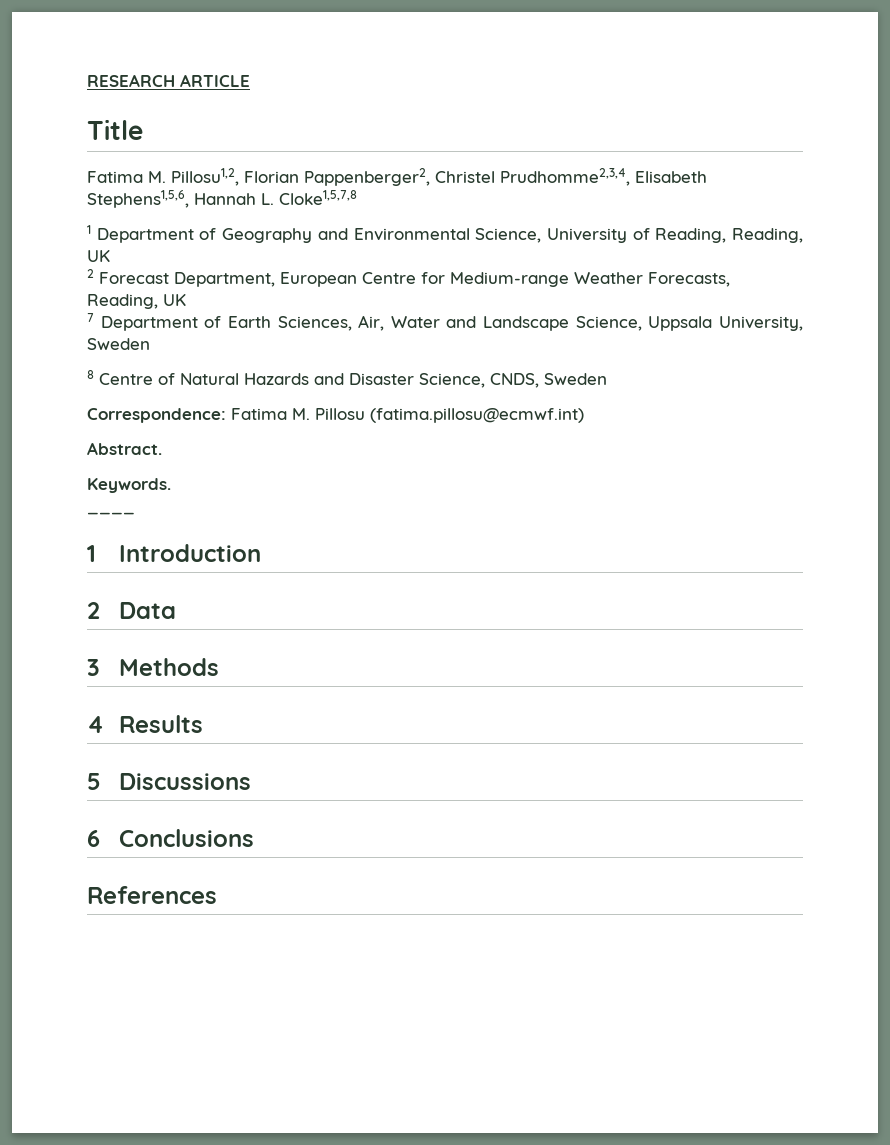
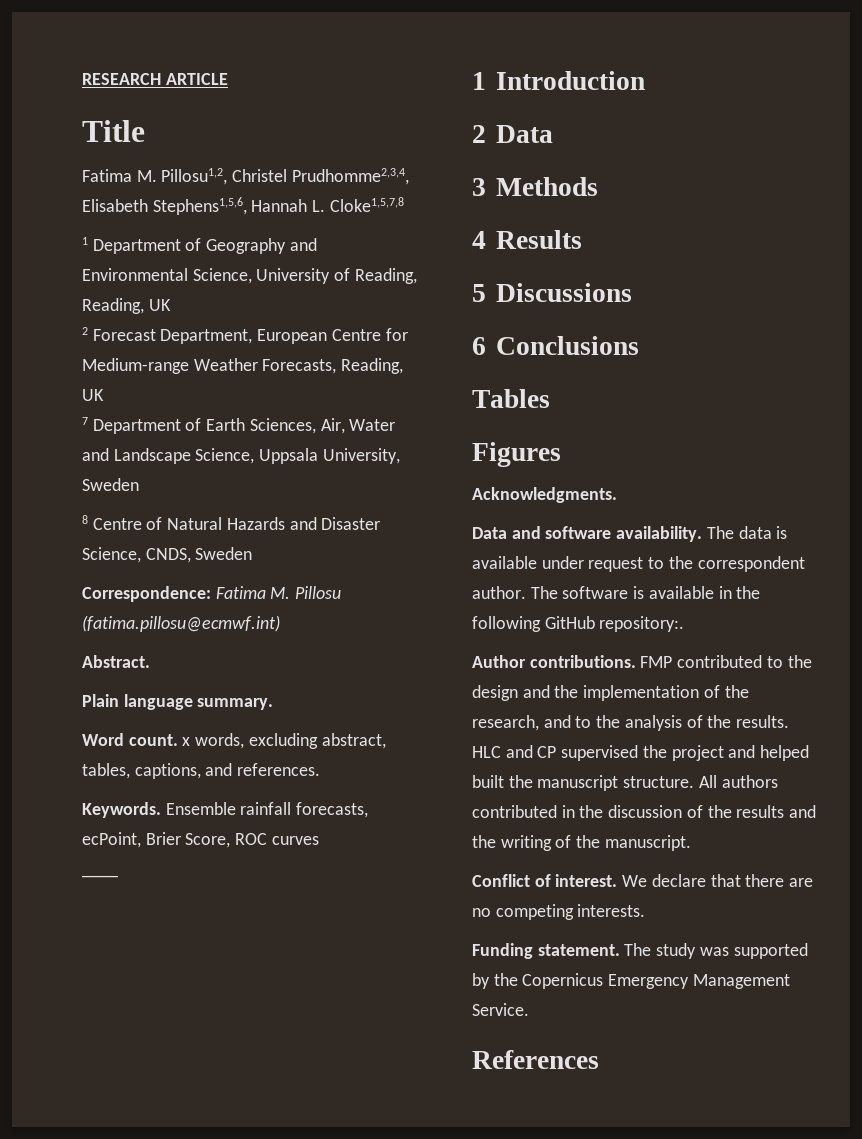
- Fatima M. Pillosu1,2, Florian Pappenberger2, Christel Prudhomme2,3,4, Elisabeth Stephens1,5,6, Hannah L. Cloke1,5,7,8
+ Fatima M. Pillosu1,2, Christel Prudhomme2,3,4, Elisabeth Stephens1,5,6, Hannah L. Cloke1,5,7,8
- Keywords.
+ Plain language summary.
+ Word count. x words, excluding abstract, tables, captions, and references.
+ Keywords. Ensemble rainfall forecasts, ecPoint, Brier Score, ROC curves
+ Tables
+ Figures
+ Acknowledgments.
+ Data and software availability. The data is available under request to the correspondent author. The software is available in the following GitHub repository:.
+ Author contributions. FMP contributed to the design and the implementation of the research, and to the analysis of the results. HLC and CP supervised the project and helped built the manuscript structure. All authors contributed in the discussion of the results and the writing of the manuscript.
+ Conflict of interest. We declare that there are no competing interests.
+ Funding statement. The study was supported by the Copernicus Emergency Management Service.

